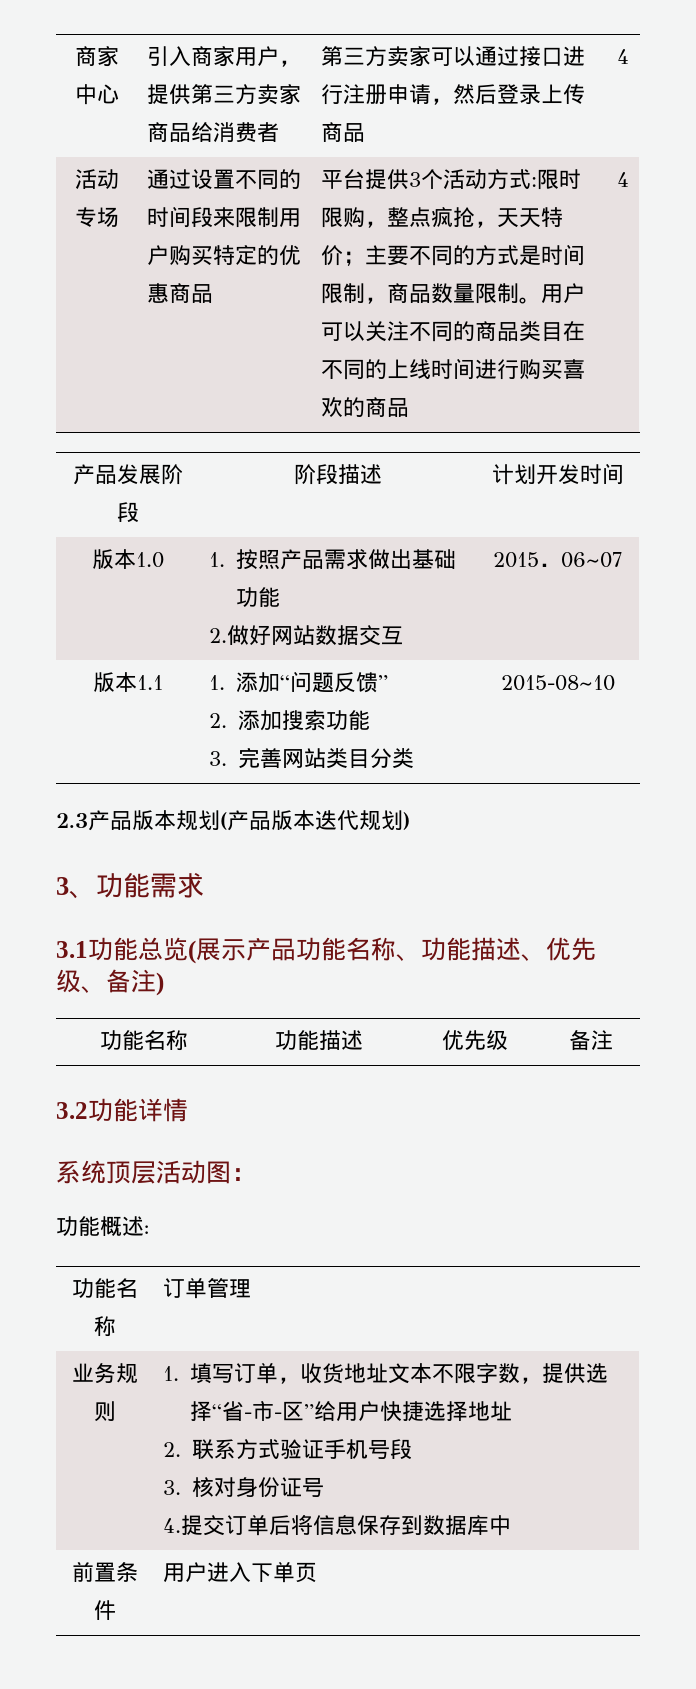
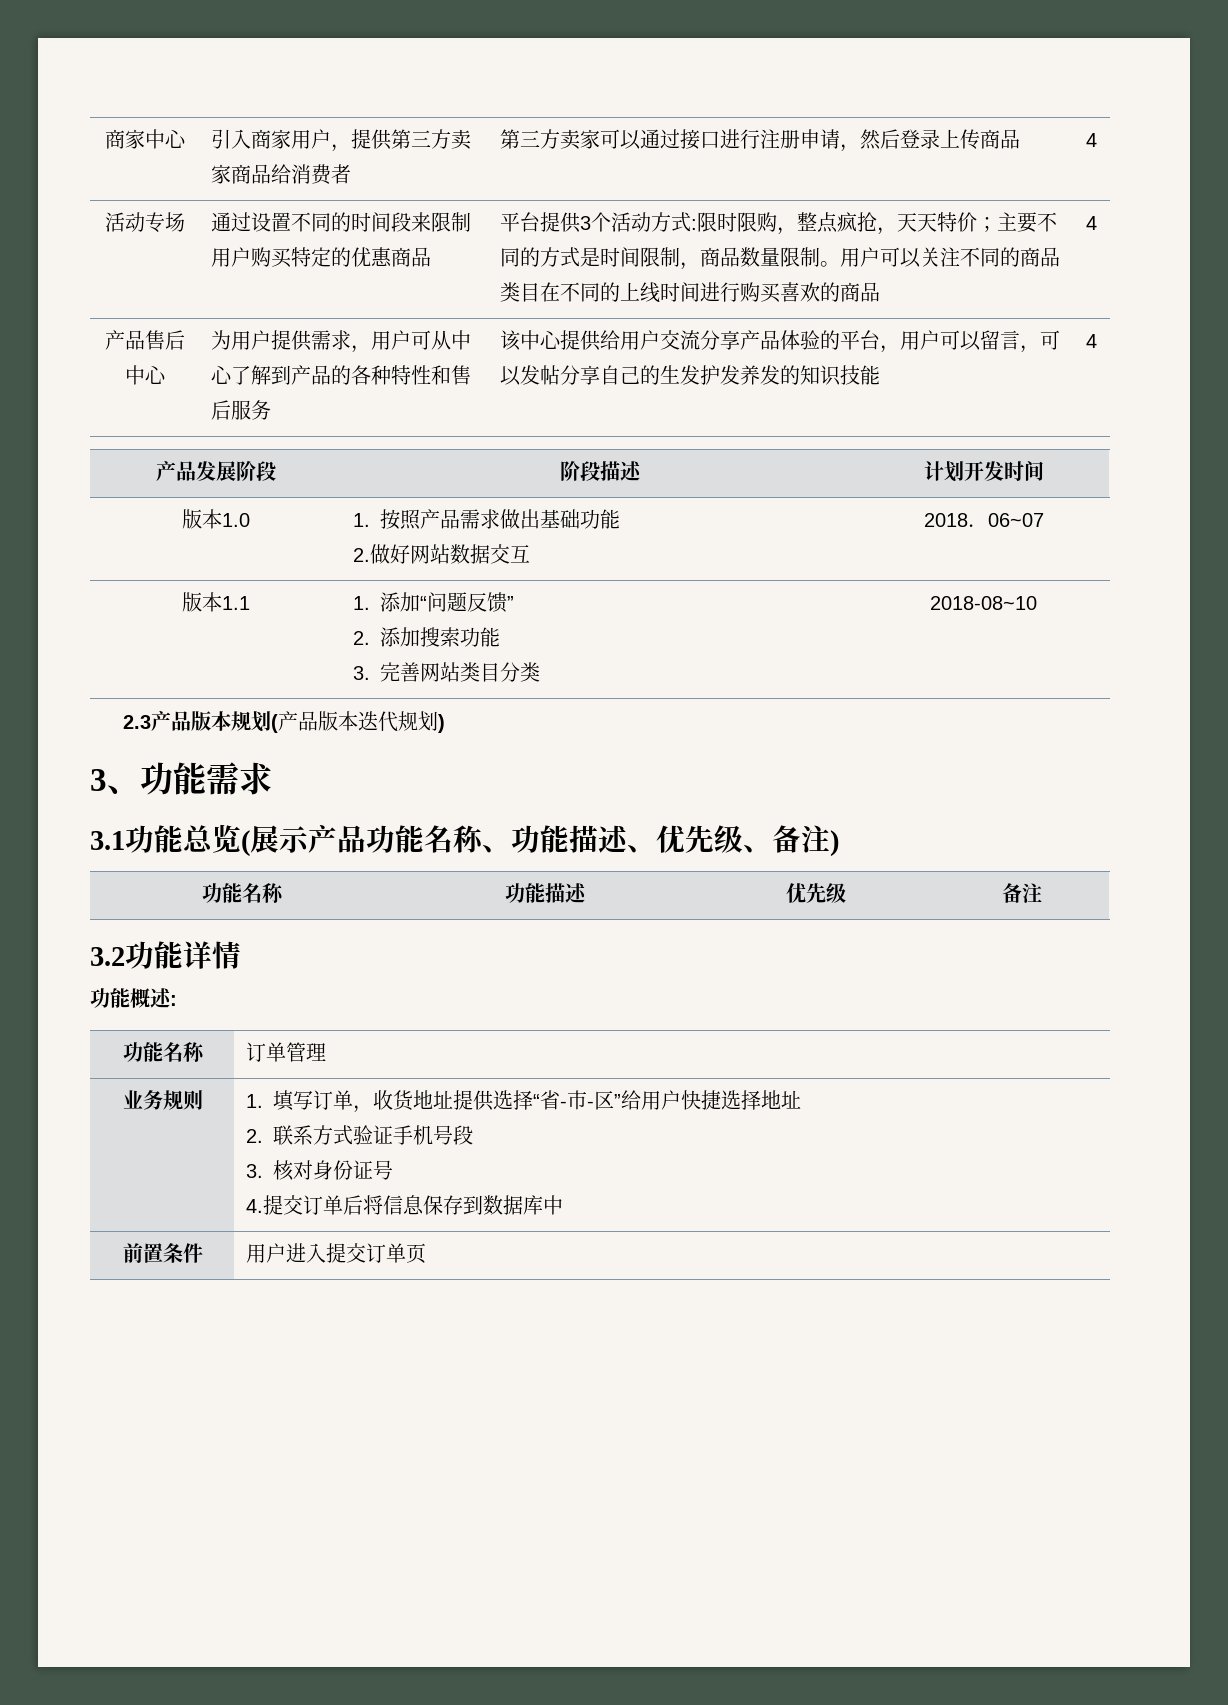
+ 产品售后中心 | 为用户提供需求，用户可从中心了解到产品的各种特性和售后服务 | 该中心提供给用户交流分享产品体验的平台，用户可以留言，可以发帖分享自己的生发护发养发的知识技能 | 4
  版本1.0 | 1.按照产品需求做出基础功能
- 2.做好网站数据交互 | 2015．06~07
+ 2.做好网站数据交互 | 2018．06~07
  版本1.1 | 1.添加“问题反馈”
  2.添加搜索功能
- 3.完善网站类目分类 | 2015-08~10
+ 3.完善网站类目分类 | 2018-08~10
- 系统顶层活动图：
- 1.填写订单，收货地址文本不限字数，提供选择“省-市-区”给用户快捷选择地址
+ 1.填写订单，收货地址提供选择“省-市-区”给用户快捷选择地址
- 前置条件 | 用户进入下单页
+ 前置条件 | 用户进入提交订单页

